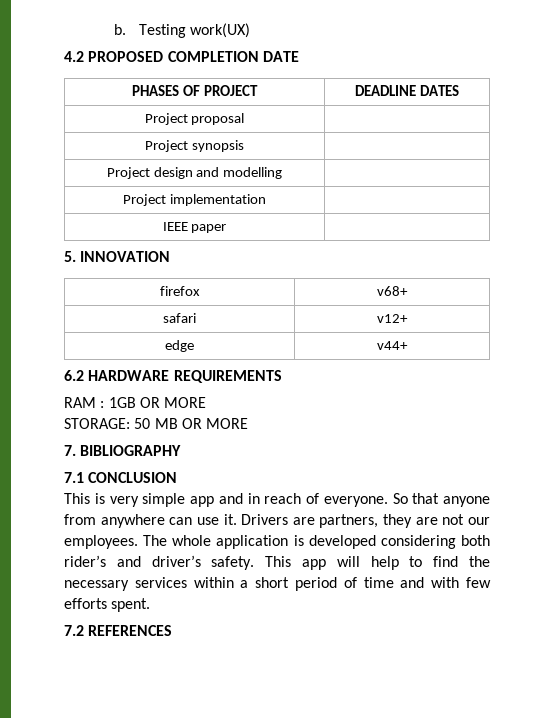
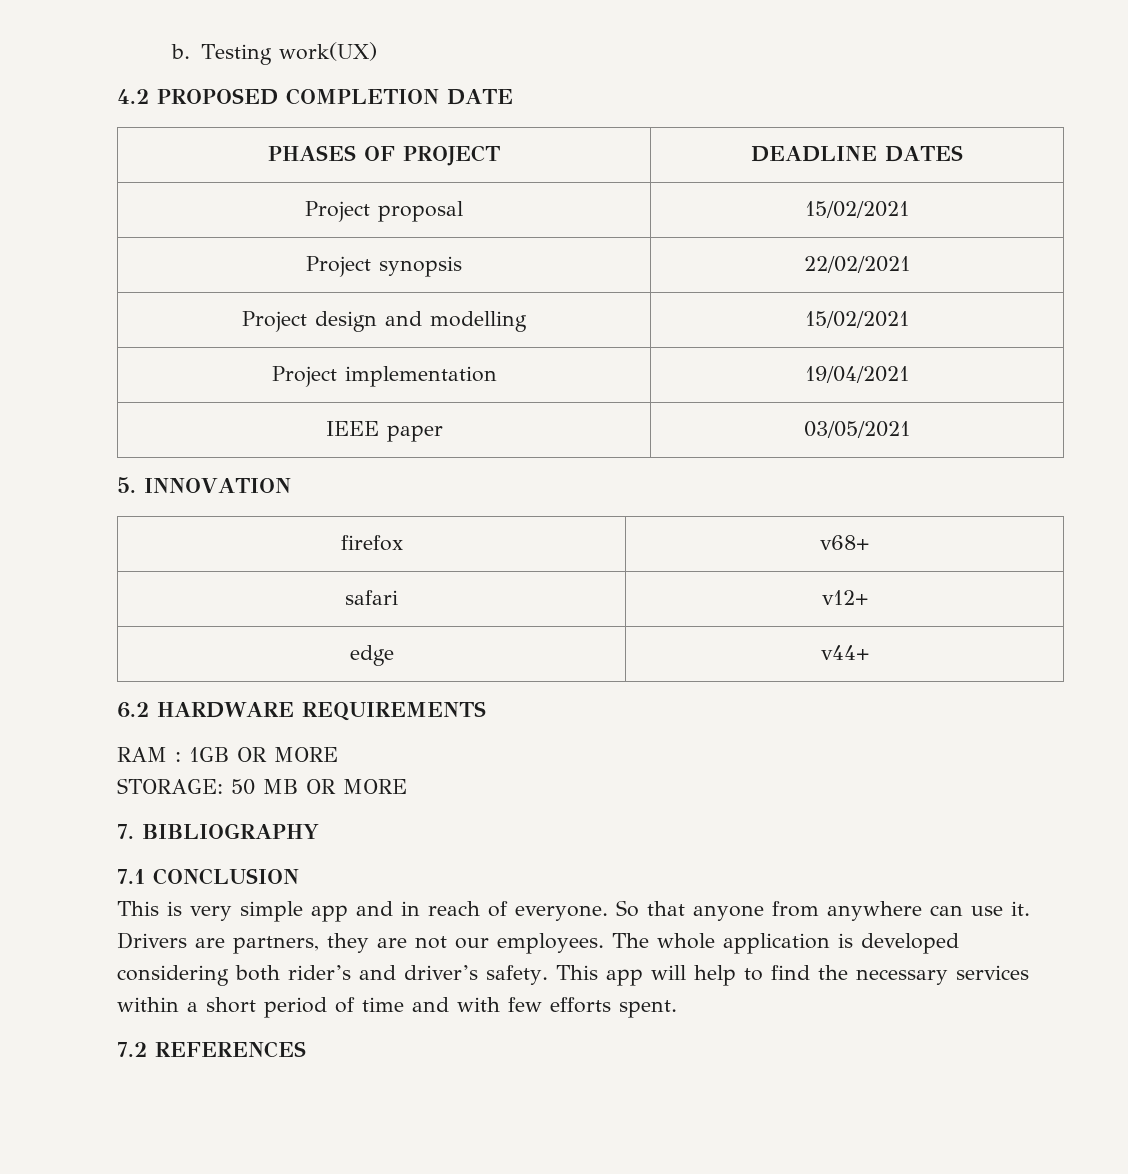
- Project proposal |
+ Project proposal | 15/02/2021
- Project synopsis |
+ Project synopsis | 22/02/2021
- Project design and modelling |
+ Project design and modelling | 15/02/2021
- Project implementation |
+ Project implementation | 19/04/2021
- IEEE paper |
+ IEEE paper | 03/05/2021

